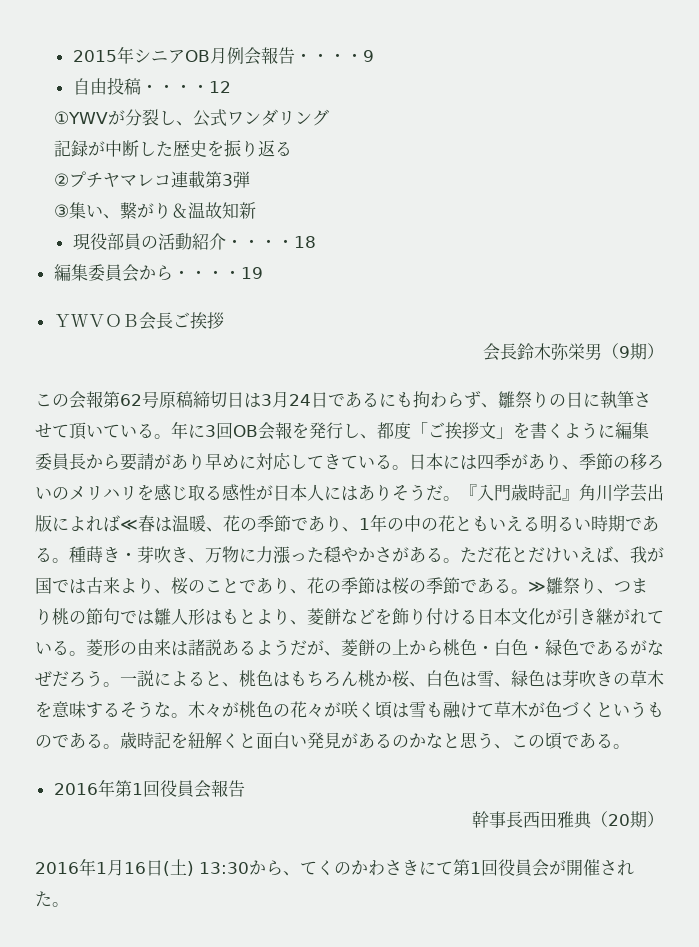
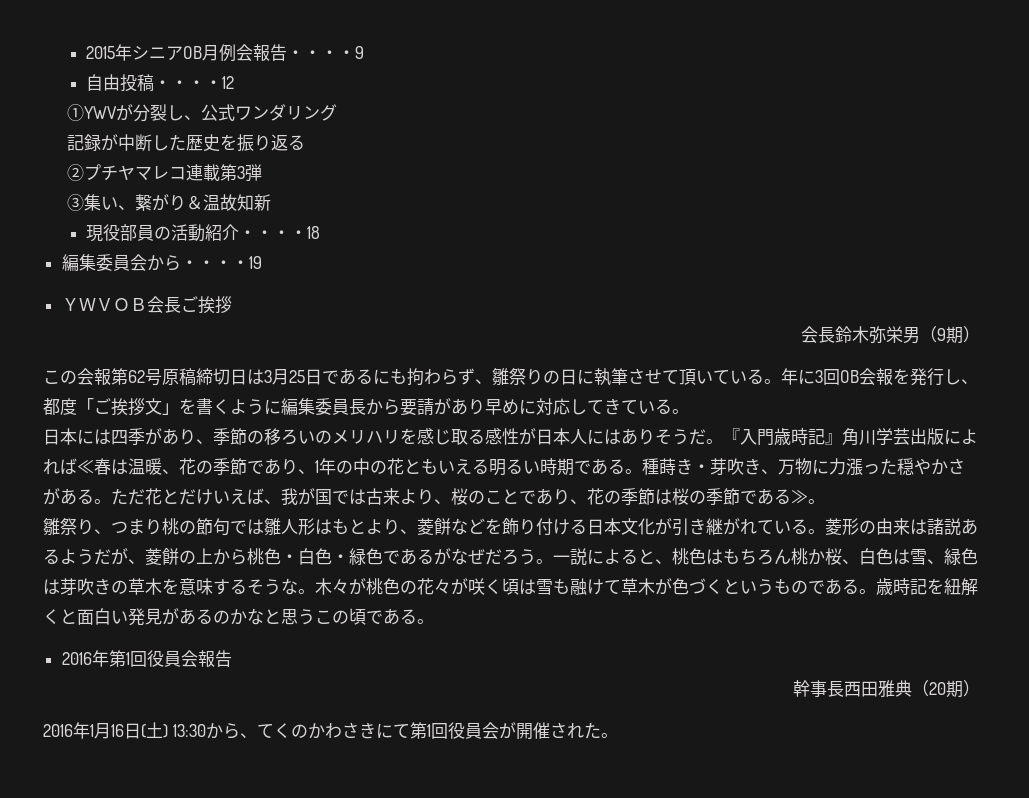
- この会報第62号原稿締切日は3月24日であるにも拘わらず、雛祭りの日に執筆させて頂いている。
+ この会報第62号原稿締切日は3月25日であるにも拘わらず、雛祭りの日に執筆させて頂いている。
- 年に3回OB会報を発行し、都度「ご挨拶文」を書くように編集委員長から要請があり早めに対応してきている。日本には四季があり、季節の移ろいのメリハリを感じ取る感性が日本人にはありそうだ。
+ 年に3回OB会報を発行し、都度「ご挨拶文」を書くように編集委員長から要請があり早めに対応してきている。
+ 日本には四季があり、季節の移ろいのメリハリを感じ取る感性が日本人にはありそうだ。
- ただ花とだけいえば、我が国では古来より、桜のことであり、花の季節は桜の季節である。≫雛祭り、つまり桃の節句では雛人形はもとより、菱餅などを飾り付ける日本文化が引き継がれている。
+ ただ花とだけいえば、我が国では古来より、桜のことであり、花の季節は桜の季節である≫。
+ 雛祭り、つまり桃の節句では雛人形はもとより、菱餅などを飾り付ける日本文化が引き継がれている。
- 歳時記を紐解くと面白い発見があるのかなと思う、この頃である。
+ 歳時記を紐解くと面白い発見があるのかなと思うこの頃である。

